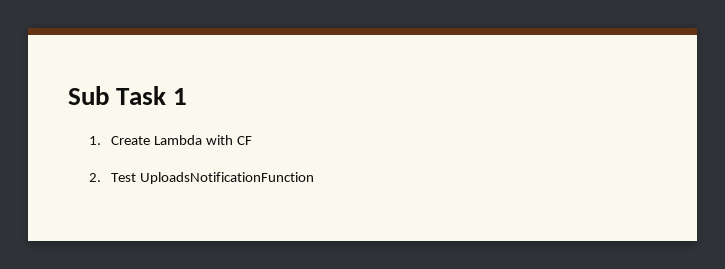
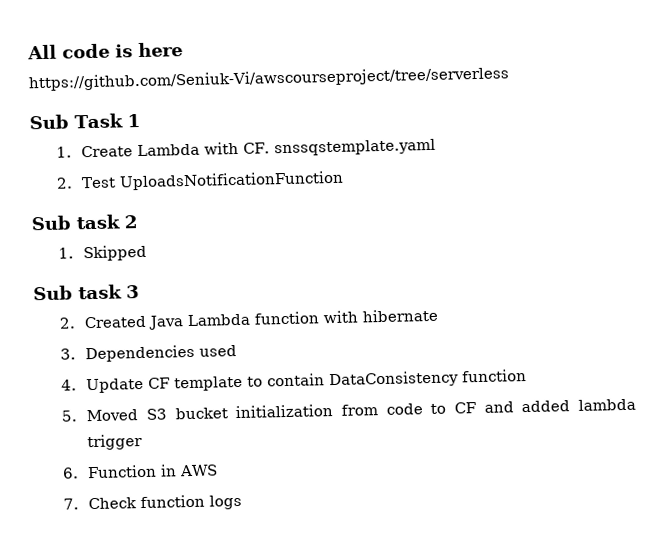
+ All code is here
+ https://github.com/Seniuk-Vi/awscourseproject/tree/serverless
- 1. Create Lambda with CF
+ 1. Create Lambda with CF. snssqstemplate.yaml
+ Sub task 2
+ 1. Skipped
+ Sub task 3
+ 2. Created Java Lambda function with hibernate
+ 3. Dependencies used
+ 4. Update CF template to contain DataConsistency function
+ 5. Moved S3 bucket initialization from code to CF and added lambda trigger
+ 6. Function in AWS
+ 7. Check function logs

